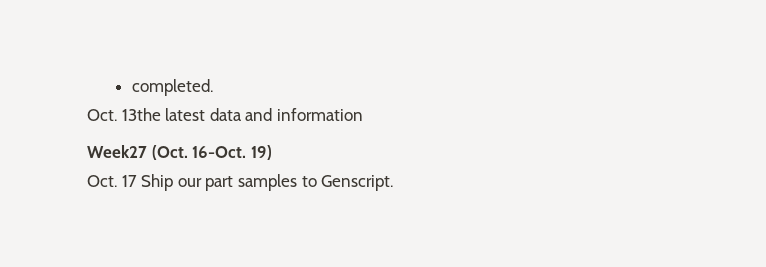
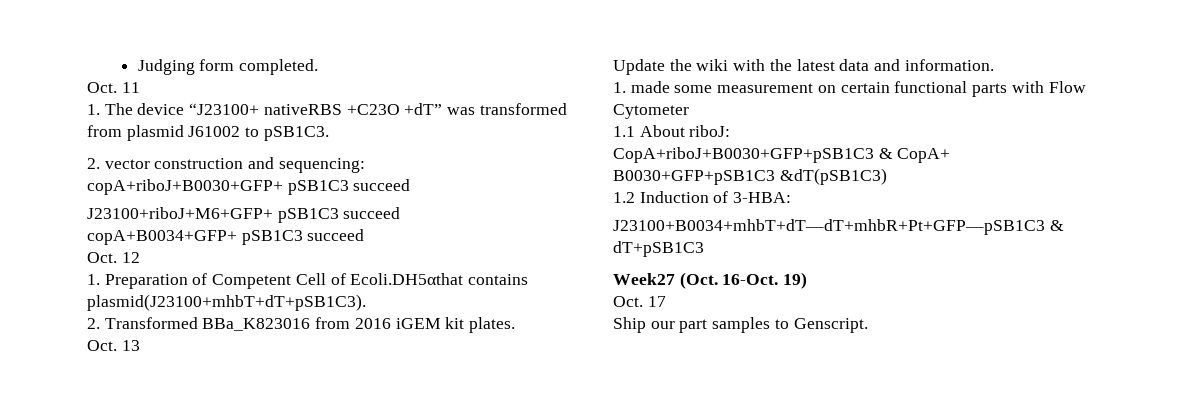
- completed.
+ Judging form completed.
- Oct. 13the latest data and information
+ Oct. 11
+ 1. The device “J23100+ nativeRBS +C23O +dT” was transformed from plasmid J61002 to pSB1C3.
+ 2. vector construction and sequencing:
+ copA+riboJ+B0030+GFP+ pSB1C3 succeed
+ J23100+riboJ+M6+GFP+ pSB1C3 succeed
+ copA+B0034+GFP+ pSB1C3 succeed
+ Oct. 12
+ 1. Preparation of Competent Cell of Ecoli.DH5αthat contains plasmid(J23100+mhbT+dT+pSB1C3).
+ 2. Transformed BBa_K823016 from 2016 iGEM kit plates.
+ Oct. 13
+ Update the wiki with the latest data and information.
+ 1. made some measurement on certain functional parts with Flow Cytometer
+ 1.1 About riboJ:
+ CopA+riboJ+B0030+GFP+pSB1C3 & CopA+ B0030+GFP+pSB1C3 &dT(pSB1C3)
+ 1.2 Induction of 3-HBA:
+ J23100+B0034+mhbT+dT—dT+mhbR+Pt+GFP—pSB1C3 & dT+pSB1C3
- Oct. 17 Ship our part samples to Genscript.
+ Oct. 17
+ Ship our part samples to Genscript.

